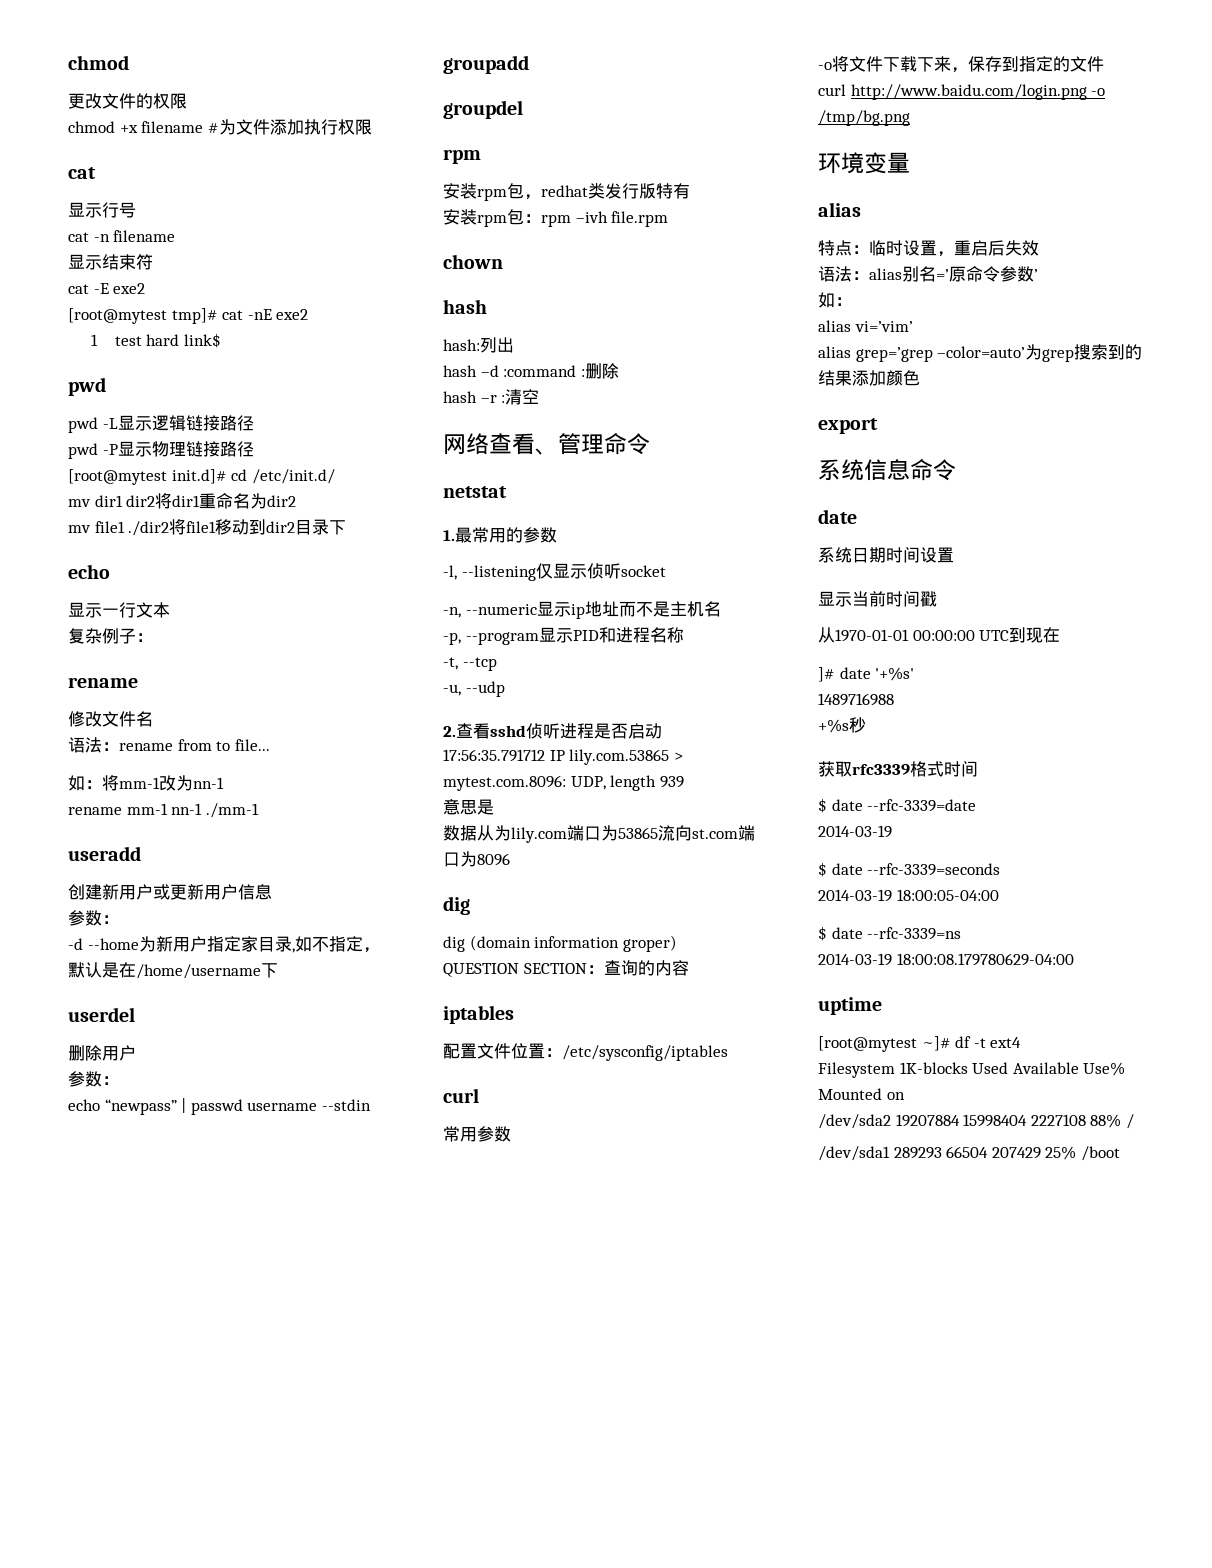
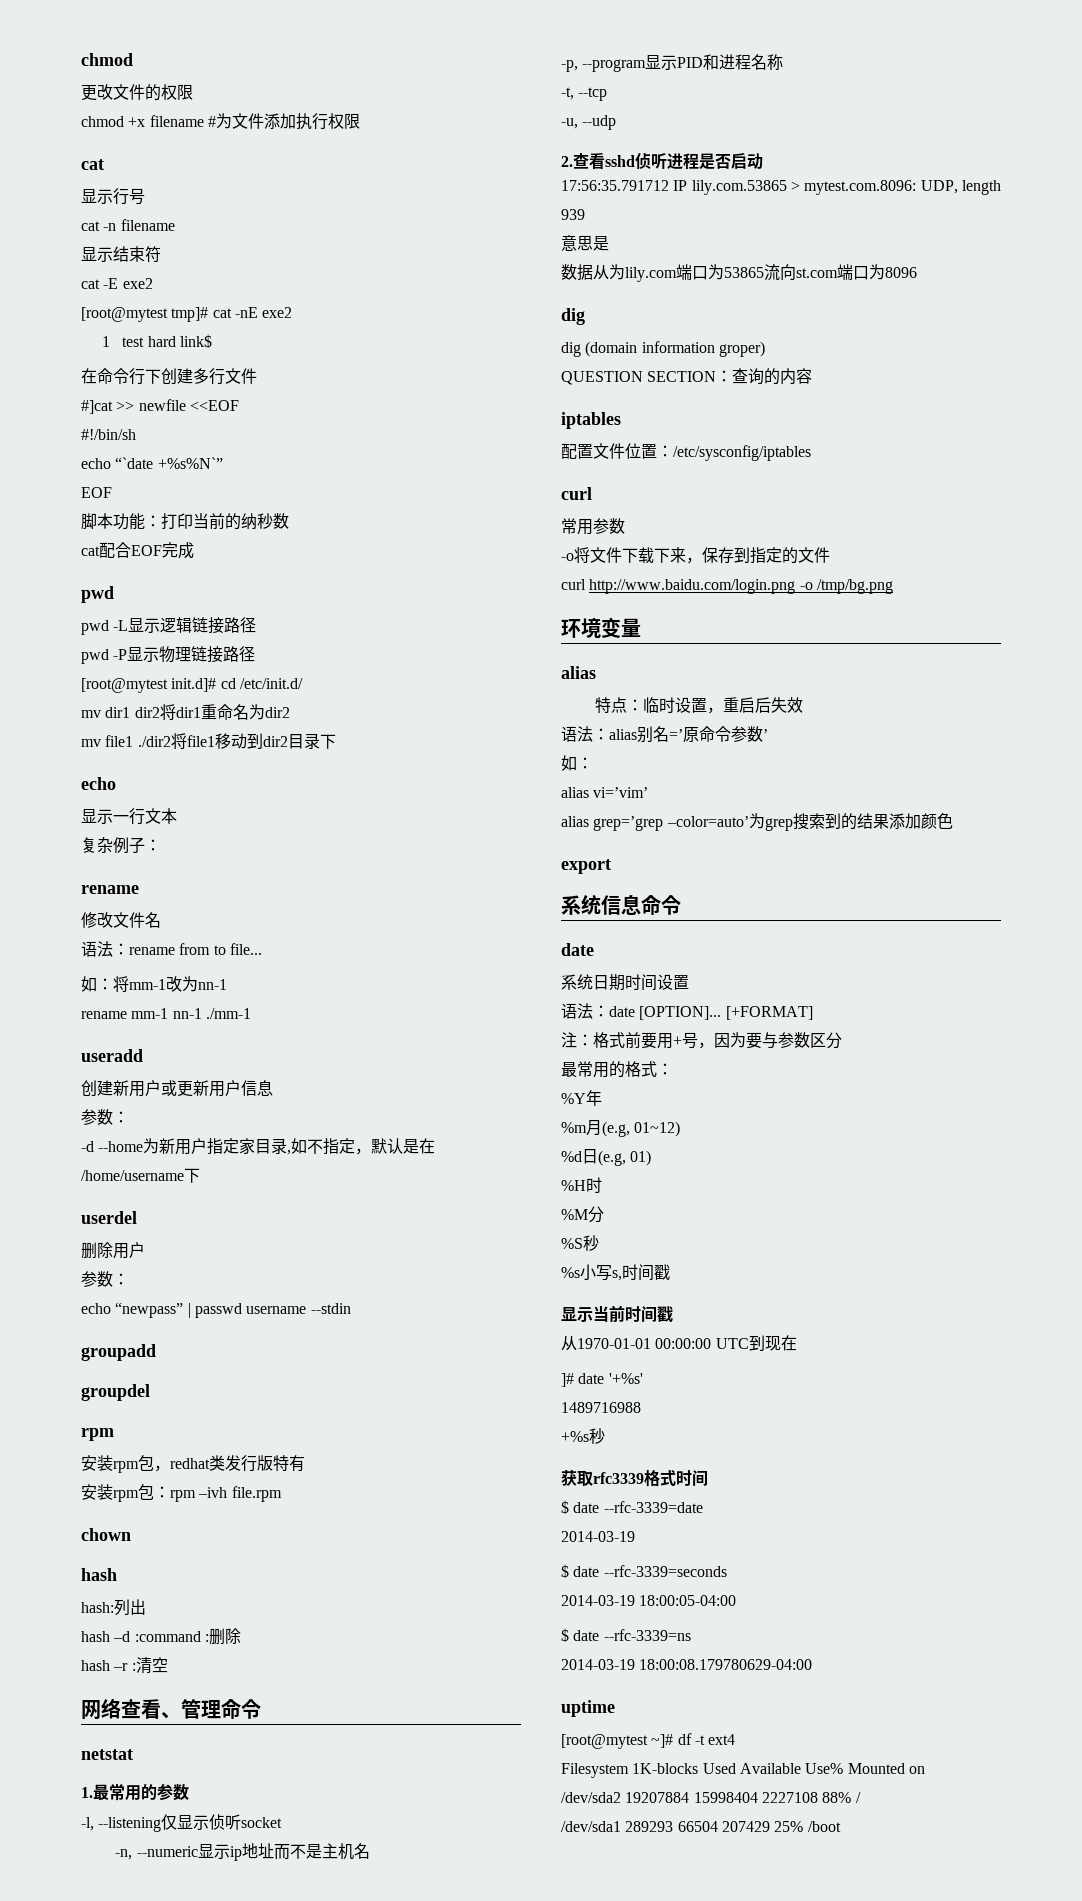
+ 在命令行下创建多行文件
+ #]cat >> newfile <<EOF
+ #!/bin/sh
+ echo “`date +%s%N`”
+ EOF
+ 脚本功能：打印当前的纳秒数
+ cat配合EOF完成
+ 语法：date [OPTION]... [+FORMAT]
+ 注：格式前要用+号，因为要与参数区分
+ 最常用的格式：
+ %Y年
+ %m月(e.g, 01~12)
+ %d日(e.g, 01)
+ %H时
+ %M分
+ %S秒
+ %s小写s,时间戳

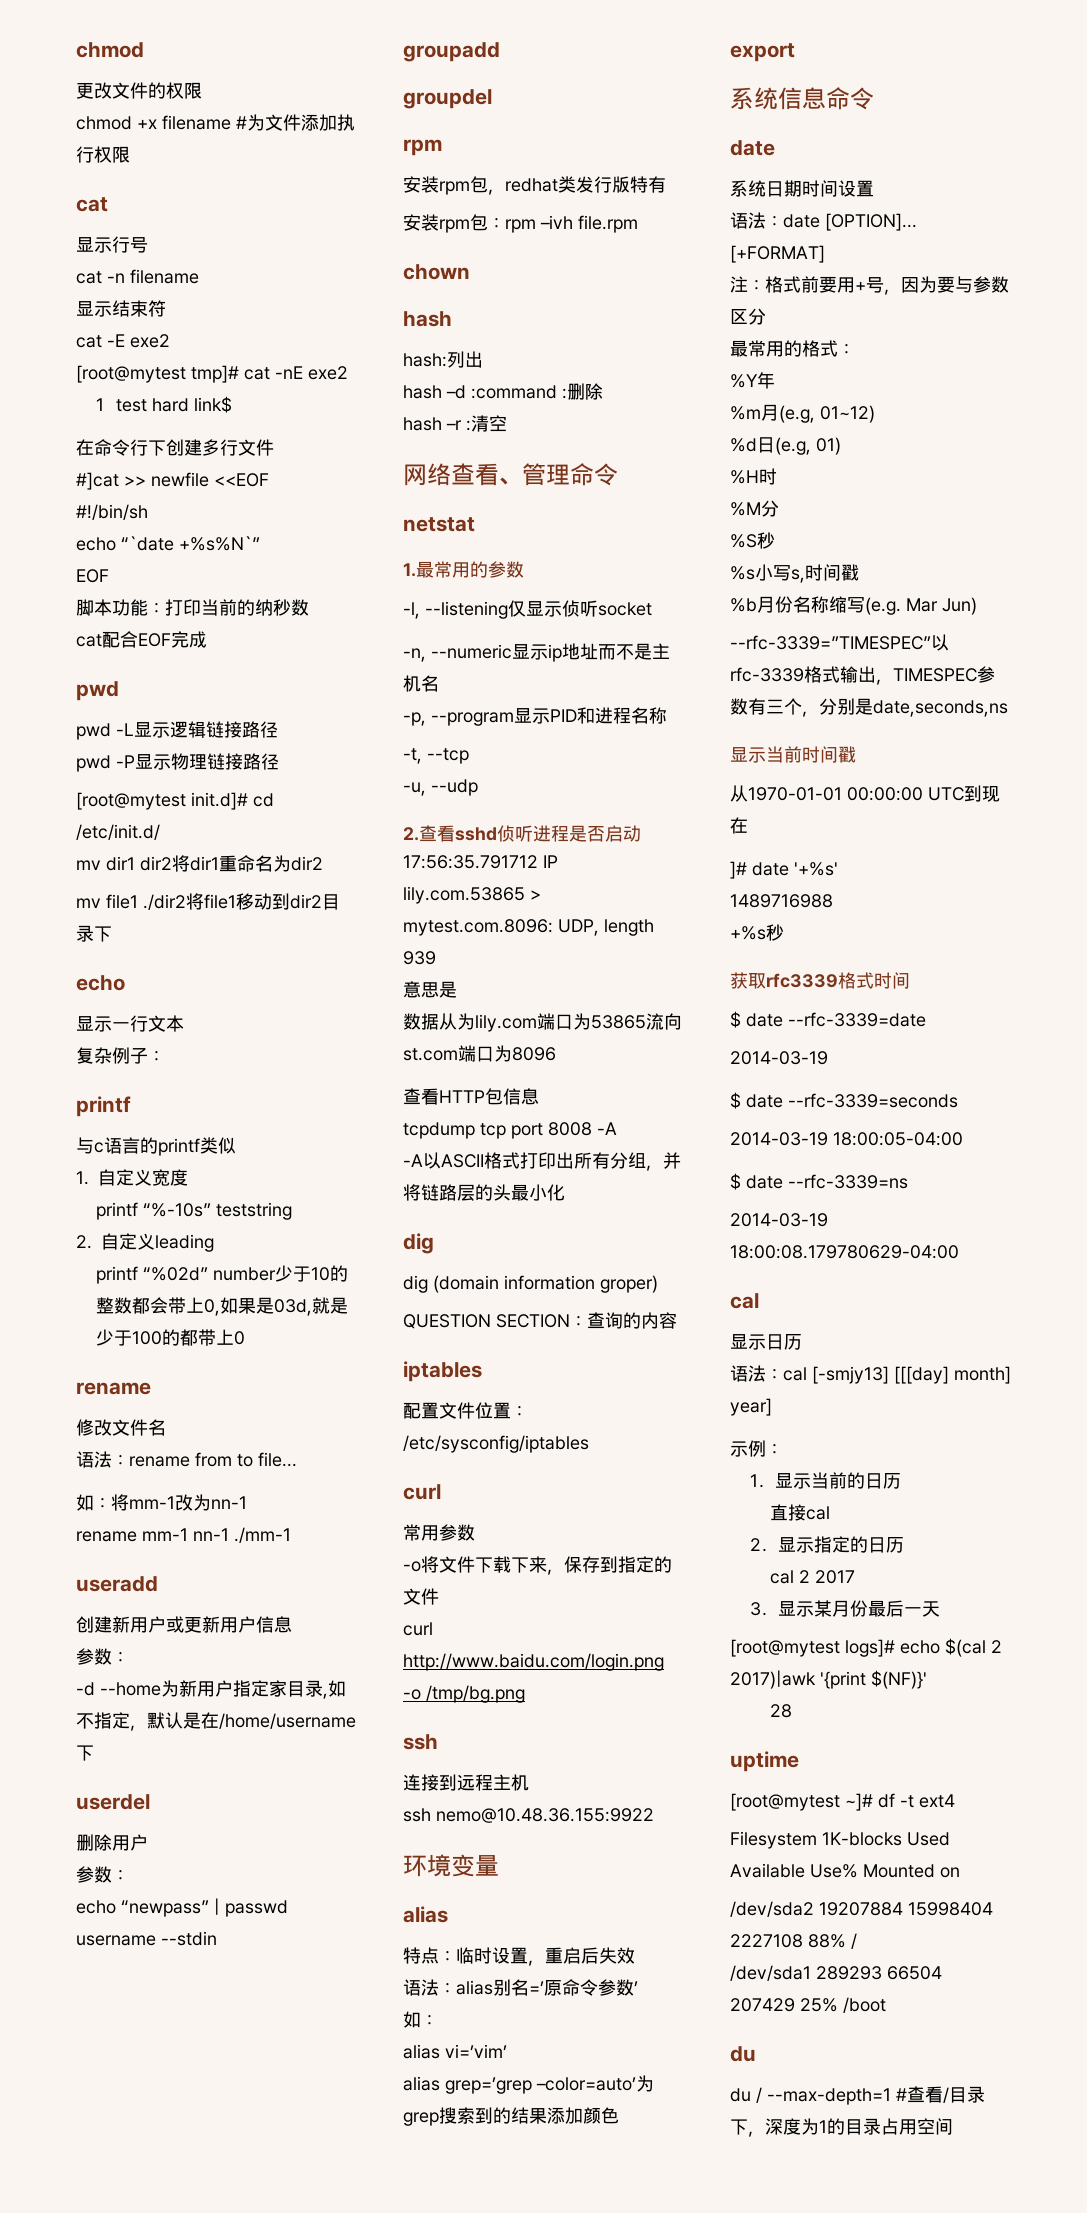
  复杂例子：
+ printf
+ 与c语言的printf类似
+ 1.自定义宽度
+ printf “%-10s” teststring
+ 2.自定义leading
+ printf “%02d” number少于10的整数都会带上0,如果是03d,就是少于100的都带上0
+ 查看HTTP包信息
+ tcpdump tcp port 8008 -A
+ -A以ASCII格式打印出所有分组，并将链路层的头最小化
  curl http://www.baidu.com/login.png -o /tmp/bg.png
+ ssh
+ 连接到远程主机
+ ssh nemo@10.48.36.155:9922
+ %b月份名称缩写(e.g. Mar Jun)
+ --rfc-3339=”TIMESPEC”以rfc-3339格式输出，TIMESPEC参数有三个，分别是date,seconds,ns
  2014-03-19 18:00:08.179780629-04:00
+ cal
+ 显示日历
+ 语法：cal [-smjy13] [[[day] month] year]
+ 示例：
+ 1．显示当前的日历
+ 直接cal
+ 2．显示指定的日历
+ cal 2 2017
+ 3．显示某月份最后一天
+ [root@mytest logs]# echo $(cal 2 2017)|awk '{print $(NF)}'
+ 28
  /dev/sda1 289293 66504 207429 25% /boot
+ du
+ du / --max-depth=1 #查看/目录下，深度为1的目录占用空间

